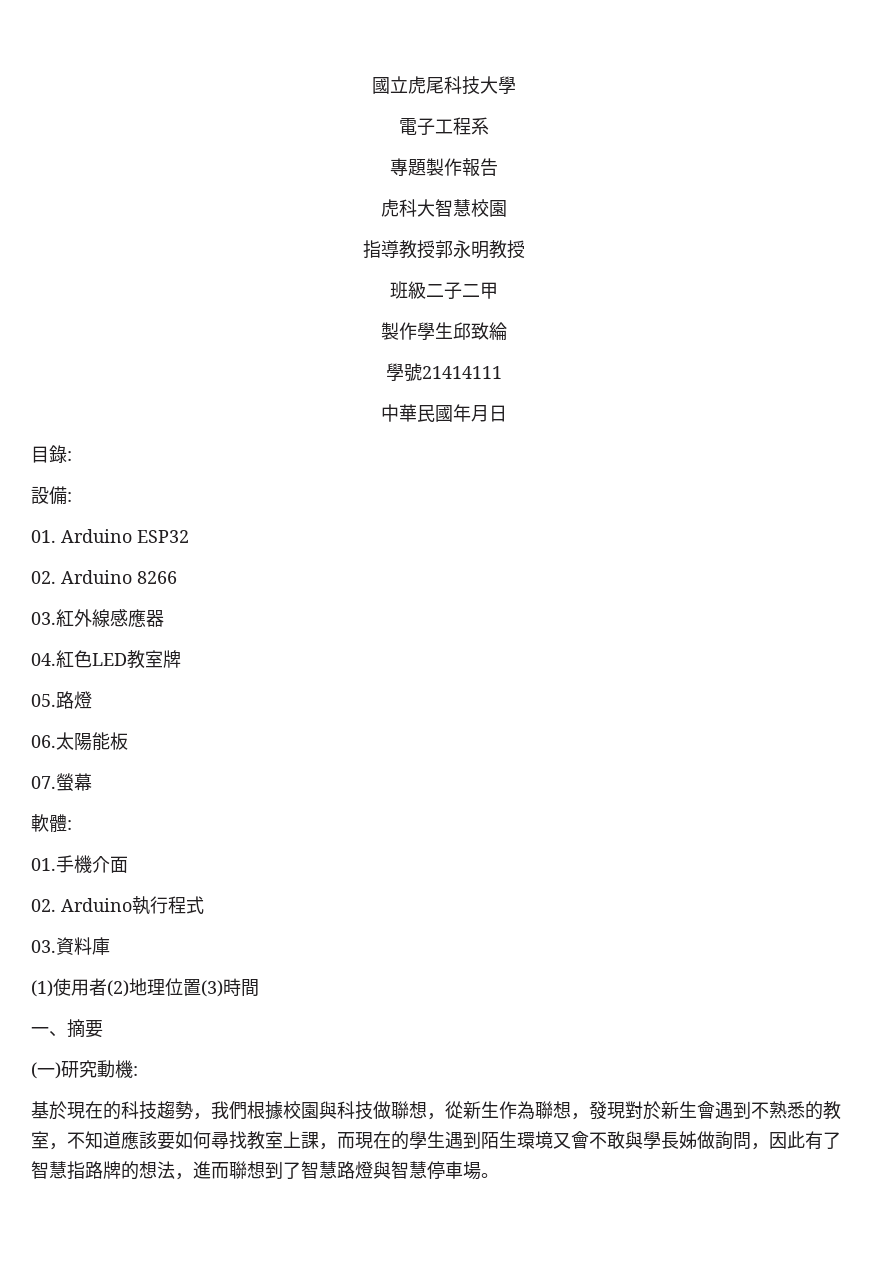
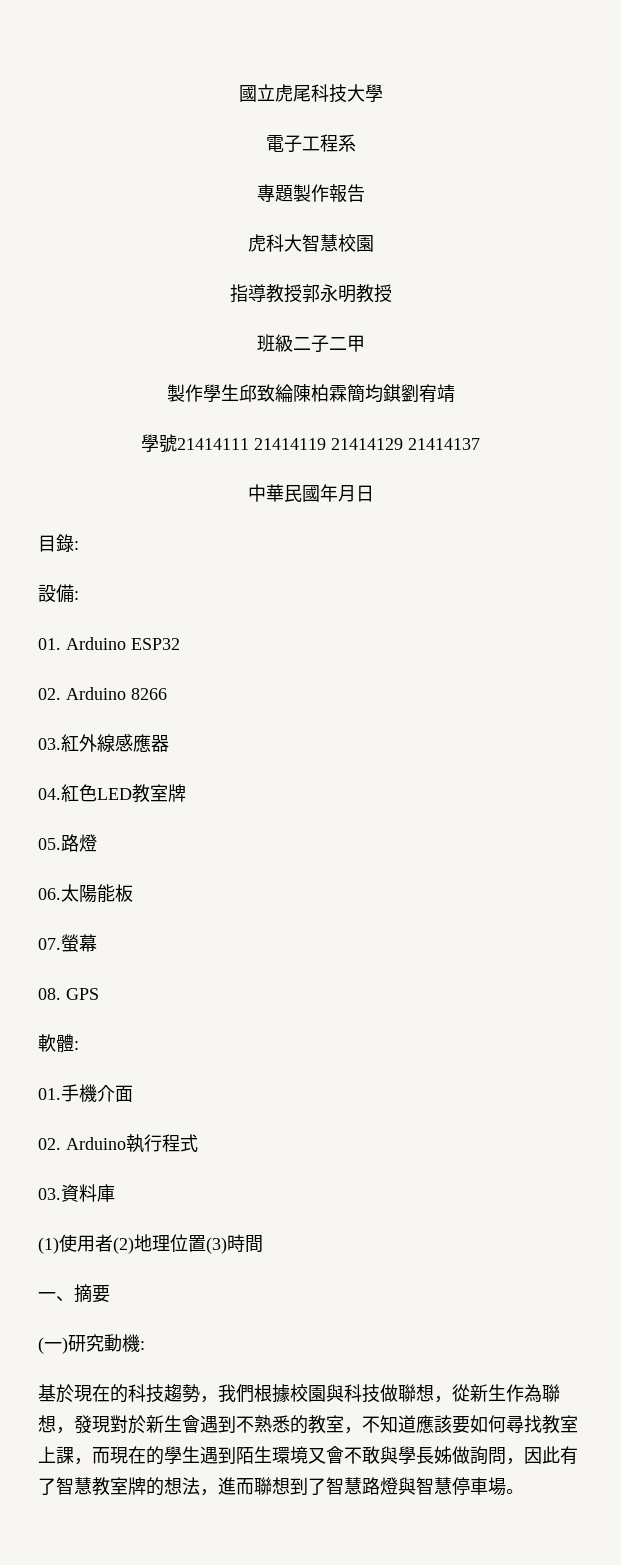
- 製作學生邱致綸
+ 製作學生邱致綸陳柏霖簡均錤劉宥靖
- 學號21414111
+ 學號21414111 21414119 21414129 21414137
+ 08. GPS
- 基於現在的科技趨勢，我們根據校園與科技做聯想，從新生作為聯想，發現對於新生會遇到不熟悉的教室，不知道應該要如何尋找教室上課，而現在的學生遇到陌生環境又會不敢與學長姊做詢問，因此有了智慧指路牌的想法，進而聯想到了智慧路燈與智慧停車場。
+ 基於現在的科技趨勢，我們根據校園與科技做聯想，從新生作為聯想，發現對於新生會遇到不熟悉的教室，不知道應該要如何尋找教室上課，而現在的學生遇到陌生環境又會不敢與學長姊做詢問，因此有了智慧教室牌的想法，進而聯想到了智慧路燈與智慧停車場。

